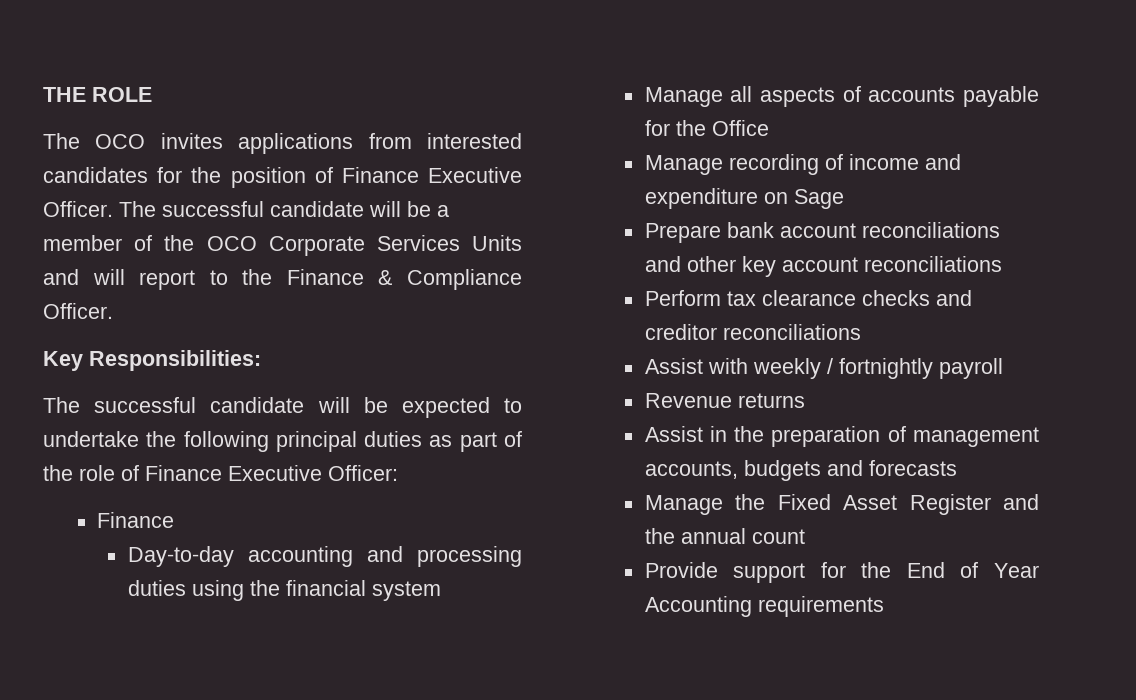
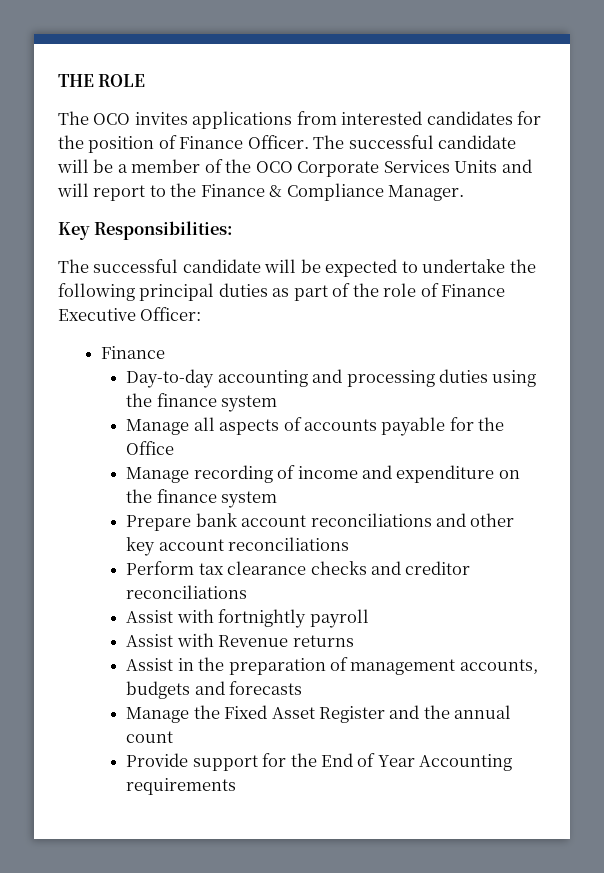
- The OCO invites applications from interested candidates for the position of Finance Executive Officer.
+ The OCO invites applications from interested candidates for the position of Finance Officer.
- The successful candidate will be a member of the OCO Corporate Services Units and will report to the Finance & Compliance Officer.
+ The successful candidate will be a member of the OCO Corporate Services Units and will report to the Finance & Compliance Manager.
- Day-to-day accounting and processing duties using the financial system
+ Day-to-day accounting and processing duties using the finance system
- Manage recording of income and expenditure on Sage
+ Manage recording of income and expenditure on the finance system
- Assist with weekly / fortnightly payroll
+ Assist with fortnightly payroll
- Revenue returns
+ Assist with Revenue returns

